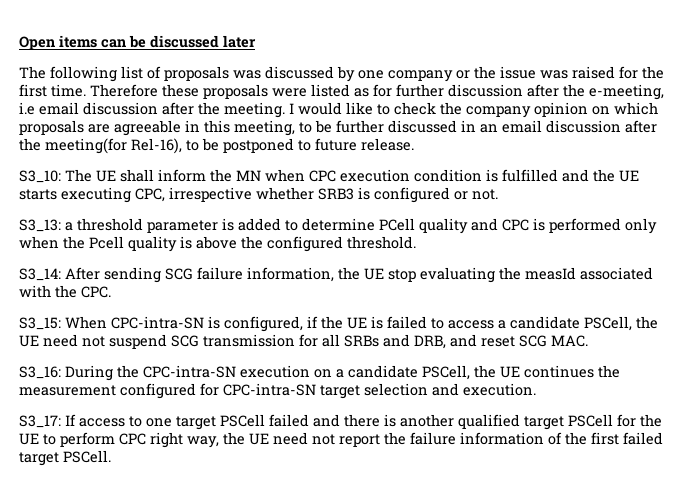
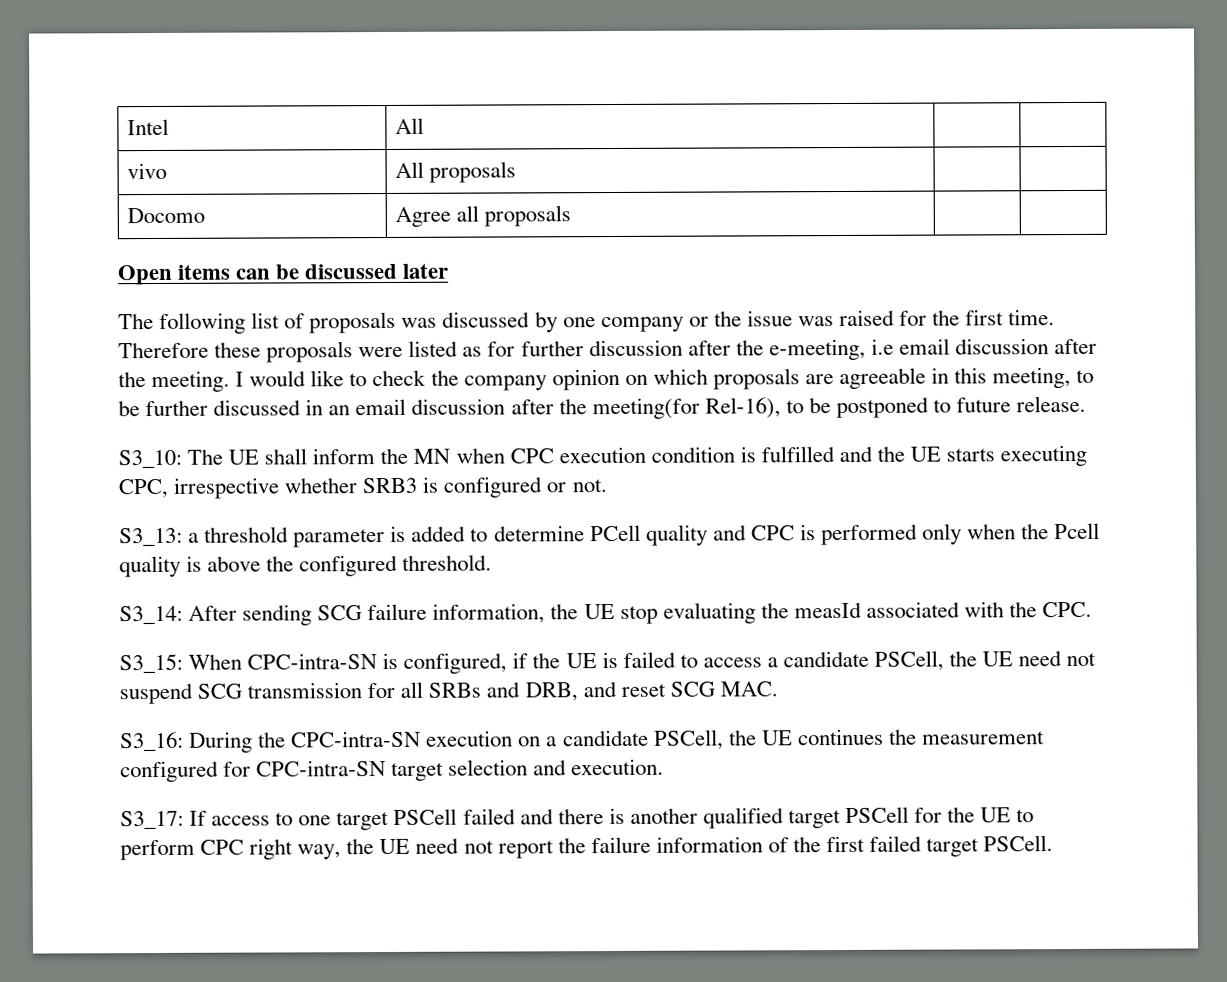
+ Intel | All | |
+ vivo | All proposals | |
+ Docomo | Agree all proposals | |

